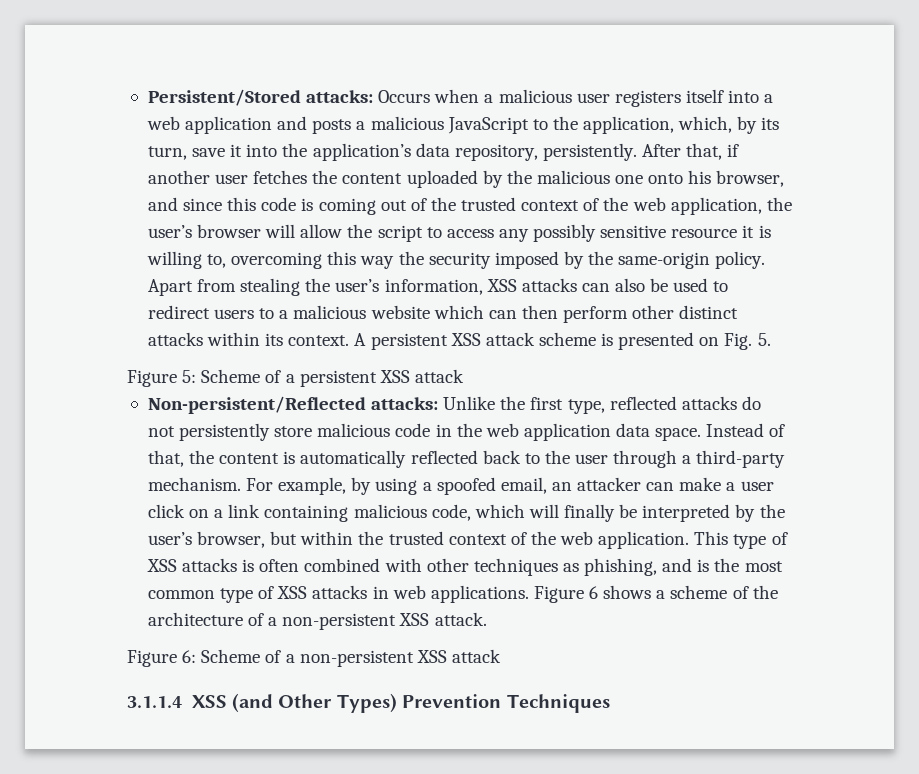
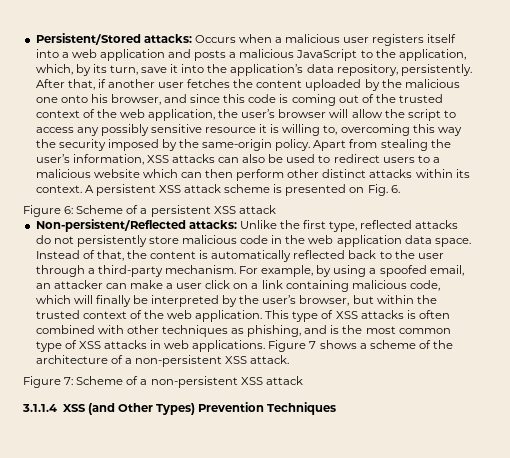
- A persistent XSS attack scheme is presented on Fig. 5.
- Figure 5: Scheme of a persistent XSS attack
+ A persistent XSS attack scheme is presented on Fig. 6.
+ Figure 6: Scheme of a persistent XSS attack
- Figure 6 shows a scheme of the architecture of a non-persistent XSS attack.
+ Figure 7 shows a scheme of the architecture of a non-persistent XSS attack.
- Figure 6: Scheme of a non-persistent XSS attack
+ Figure 7: Scheme of a non-persistent XSS attack

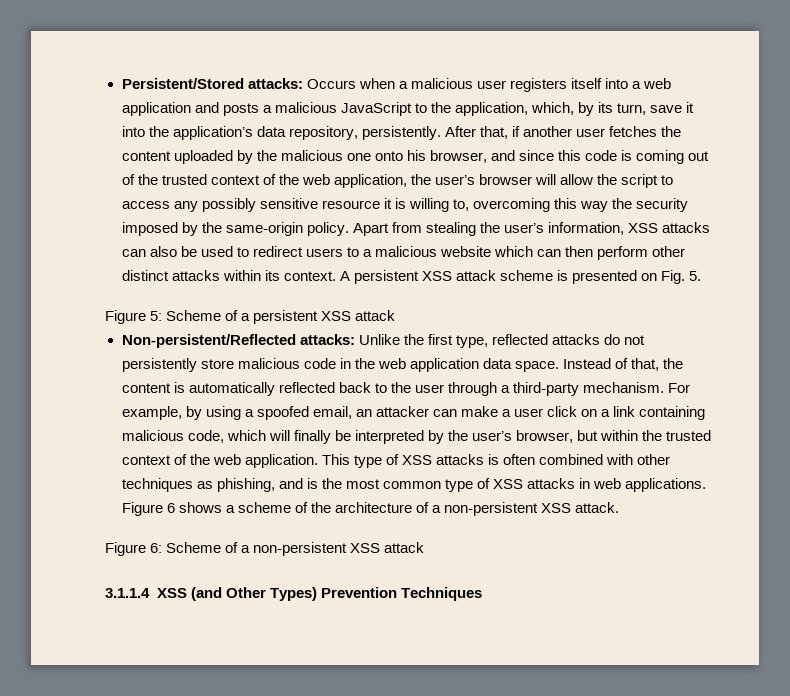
- A persistent XSS attack scheme is presented on Fig. 6.
- Figure 6: Scheme of a persistent XSS attack
+ A persistent XSS attack scheme is presented on Fig. 5.
+ Figure 5: Scheme of a persistent XSS attack
- Figure 7 shows a scheme of the architecture of a non-persistent XSS attack.
+ Figure 6 shows a scheme of the architecture of a non-persistent XSS attack.
- Figure 7: Scheme of a non-persistent XSS attack
+ Figure 6: Scheme of a non-persistent XSS attack

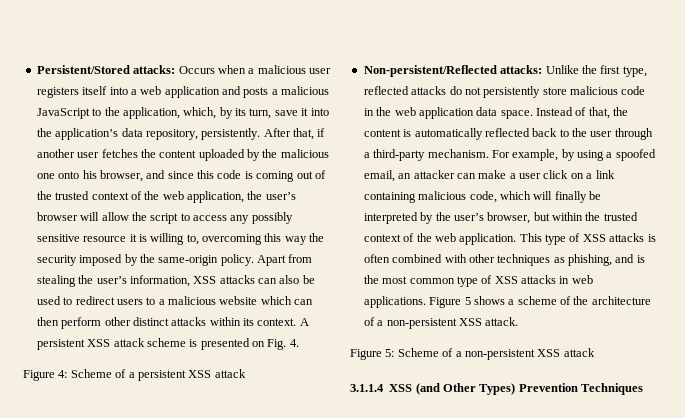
- A persistent XSS attack scheme is presented on Fig. 5.
- Figure 5: Scheme of a persistent XSS attack
+ A persistent XSS attack scheme is presented on Fig. 4.
+ Figure 4: Scheme of a persistent XSS attack
- Figure 6 shows a scheme of the architecture of a non-persistent XSS attack.
+ Figure 5 shows a scheme of the architecture of a non-persistent XSS attack.
- Figure 6: Scheme of a non-persistent XSS attack
+ Figure 5: Scheme of a non-persistent XSS attack

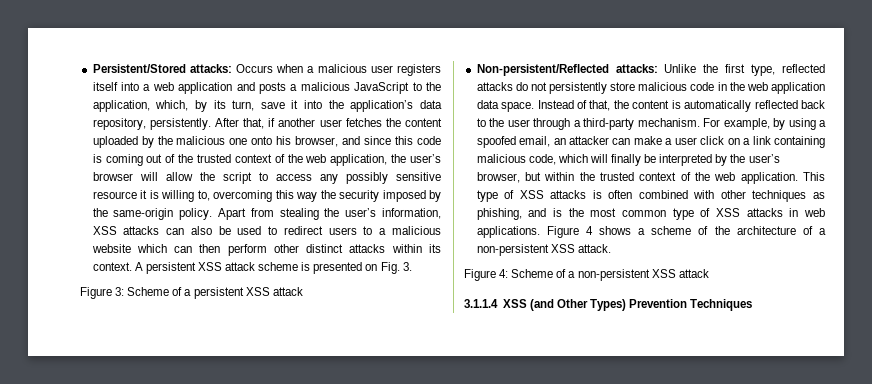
- A persistent XSS attack scheme is presented on Fig. 4.
- Figure 4: Scheme of a persistent XSS attack
+ A persistent XSS attack scheme is presented on Fig. 3.
+ Figure 3: Scheme of a persistent XSS attack
- Figure 5 shows a scheme of the architecture of a non-persistent XSS attack.
+ Figure 4 shows a scheme of the architecture of a non-persistent XSS attack.
- Figure 5: Scheme of a non-persistent XSS attack
+ Figure 4: Scheme of a non-persistent XSS attack

